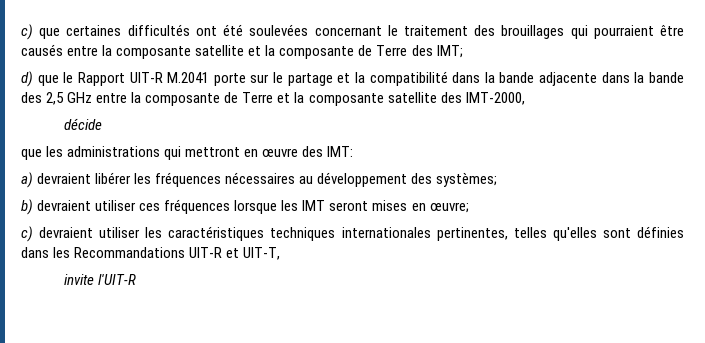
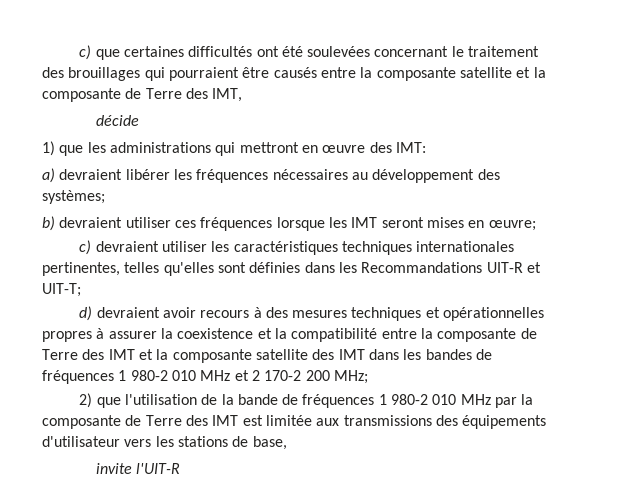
- c) que certaines difficultés ont été soulevées concernant le traitement des brouillages qui pourraient être causés entre la composante satellite et la composante de Terre des IMT;
- d) que le Rapport UIT-R M.2041 porte sur le partage et la compatibilité dans la bande adjacente dans la bande des 2,5 GHz entre la composante de Terre et la composante satellite des IMT-2000,
+ c) que certaines difficultés ont été soulevées concernant le traitement des brouillages qui pourraient être causés entre la composante satellite et la composante de Terre des IMT,
- que les administrations qui mettront en œuvre des IMT:
+ 1) que les administrations qui mettront en œuvre des IMT:
- c) devraient utiliser les caractéristiques techniques internationales pertinentes, telles qu'elles sont définies dans les Recommandations UIT-R et UIT-T,
+ c) devraient utiliser les caractéristiques techniques internationales pertinentes, telles qu'elles sont définies dans les Recommandations UIT-R et UIT-T;
+ d) devraient avoir recours à des mesures techniques et opérationnelles propres à assurer la coexistence et la compatibilité entre la composante de Terre des IMT et la composante satellite des IMT dans les bandes de fréquences 1 980-2 010 MHz et 2 170-2 200 MHz;
+ 2) que l'utilisation de la bande de fréquences 1 980-2 010 MHz par la composante de Terre des IMT est limitée aux transmissions des équipements d'utilisateur vers les stations de base,

